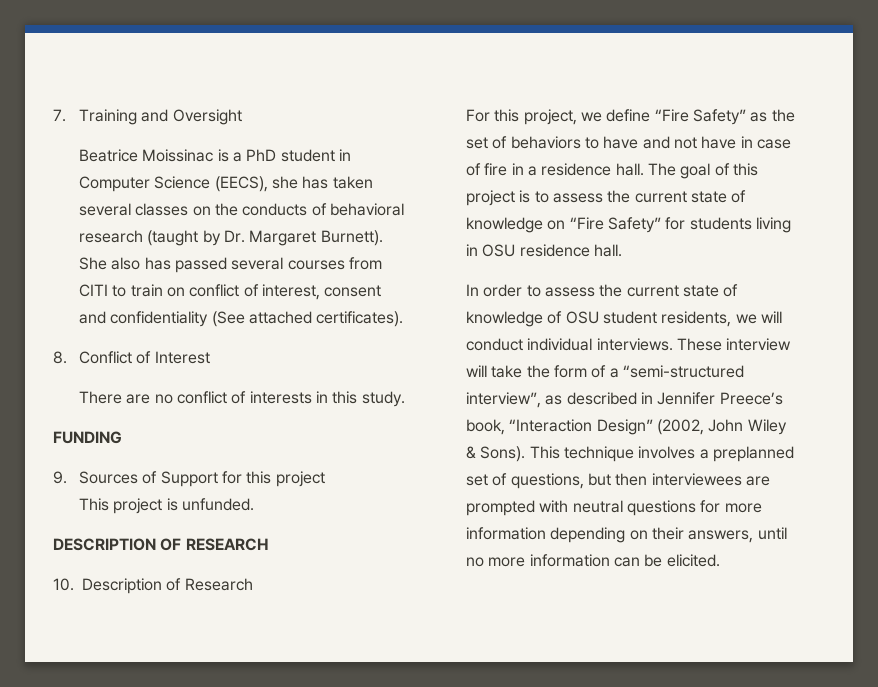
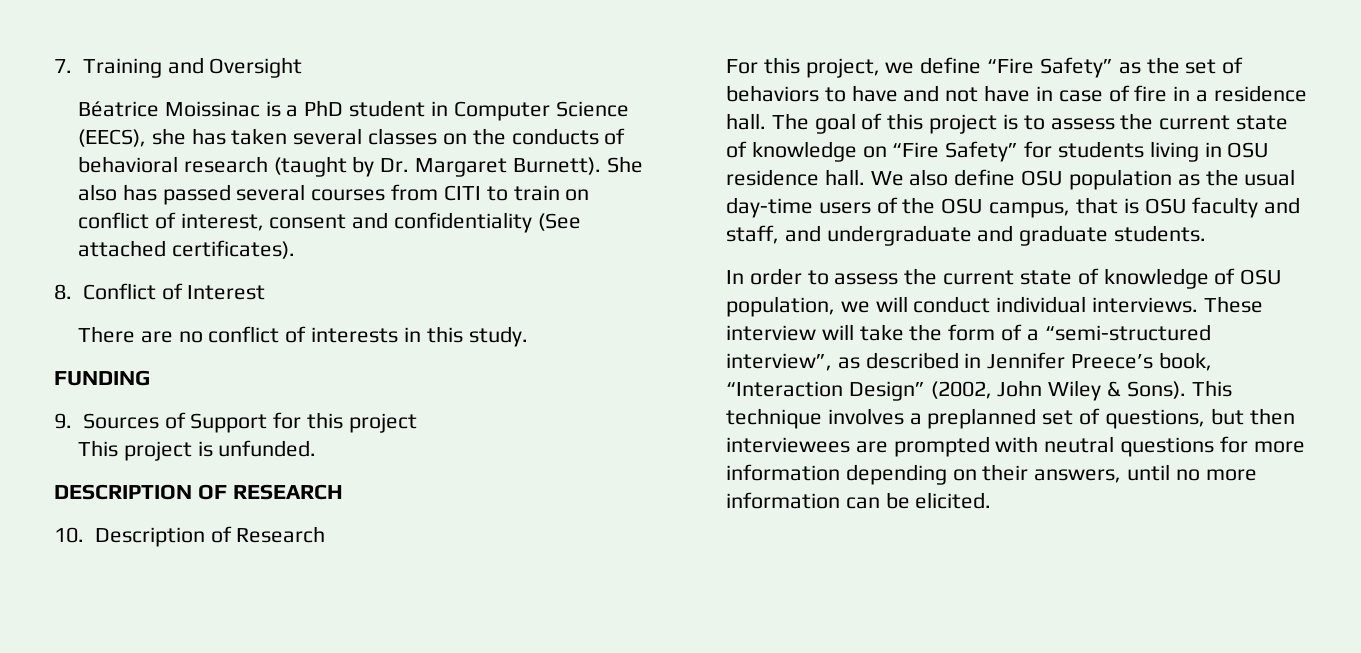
- Beatrice Moissinac is a PhD student in Computer Science (EECS), she has taken several classes on the conducts of behavioral research (taught by Dr. Margaret Burnett).
+ Béatrice Moissinac is a PhD student in Computer Science (EECS), she has taken several classes on the conducts of behavioral research (taught by Dr. Margaret Burnett).
+ We also define OSU population as the usual day-time users of the OSU campus, that is OSU faculty and staff, and undergraduate and graduate students.
- In order to assess the current state of knowledge of OSU student residents, we will conduct individual interviews.
+ In order to assess the current state of knowledge of OSU population, we will conduct individual interviews.

